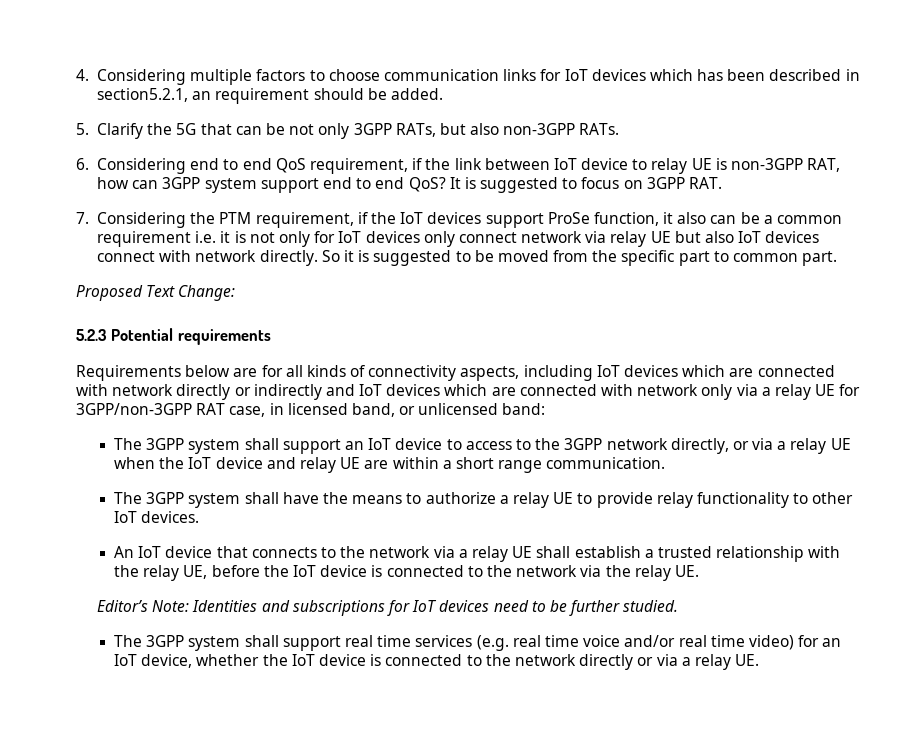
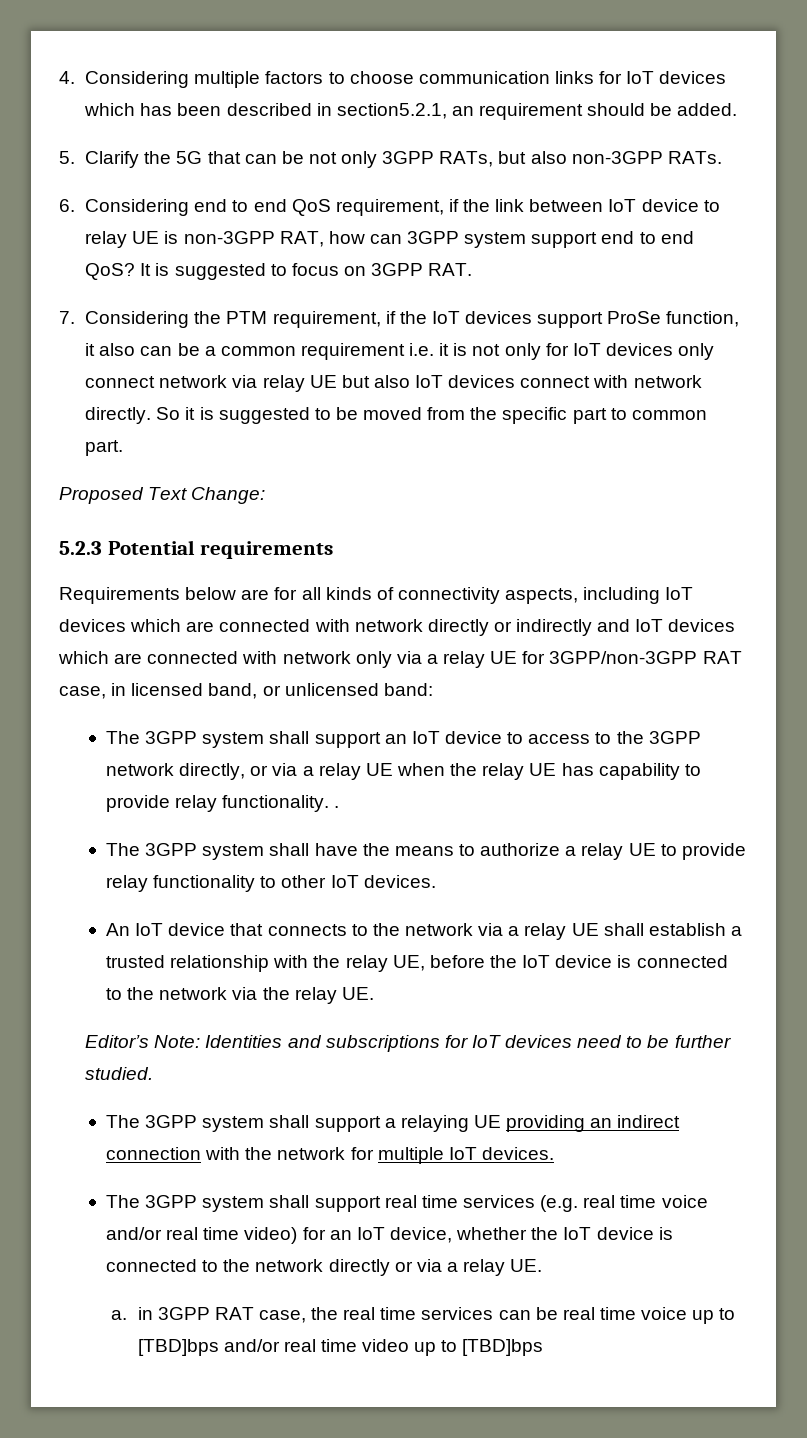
- The 3GPP system shall support an IoT device to access to the 3GPP network directly, or via a relay UE when the IoT device and relay UE are within a short range communication.
+ The 3GPP system shall support an IoT device to access to the 3GPP network directly, or via a relay UE when the relay UE has capability to provide relay functionality. .
+ The 3GPP system shall support a relaying UE providing an indirect connection with the network for multiple IoT devices.
+ a. in 3GPP RAT case, the real time services can be real time voice up to [TBD]bps and/or real time video up to [TBD]bps

